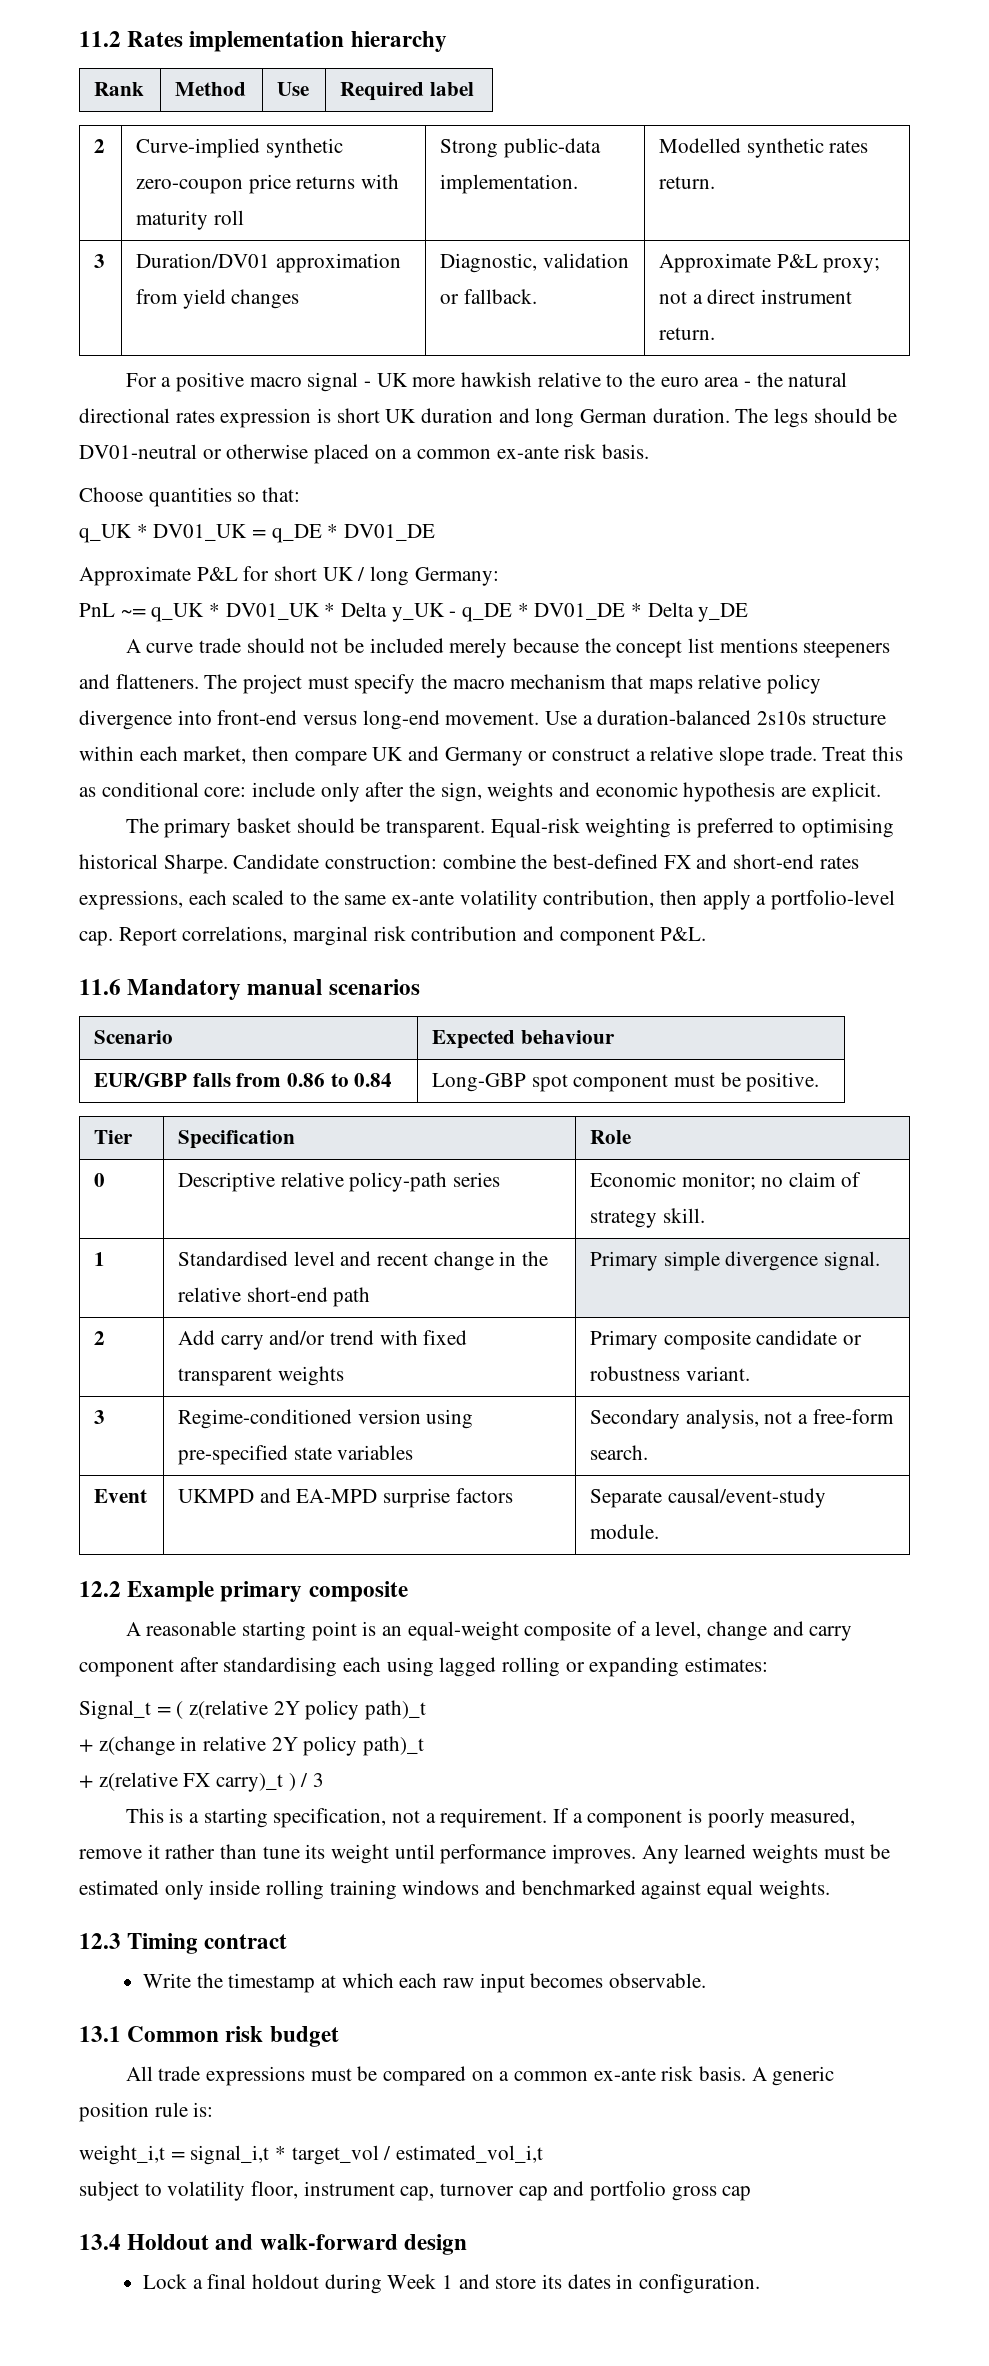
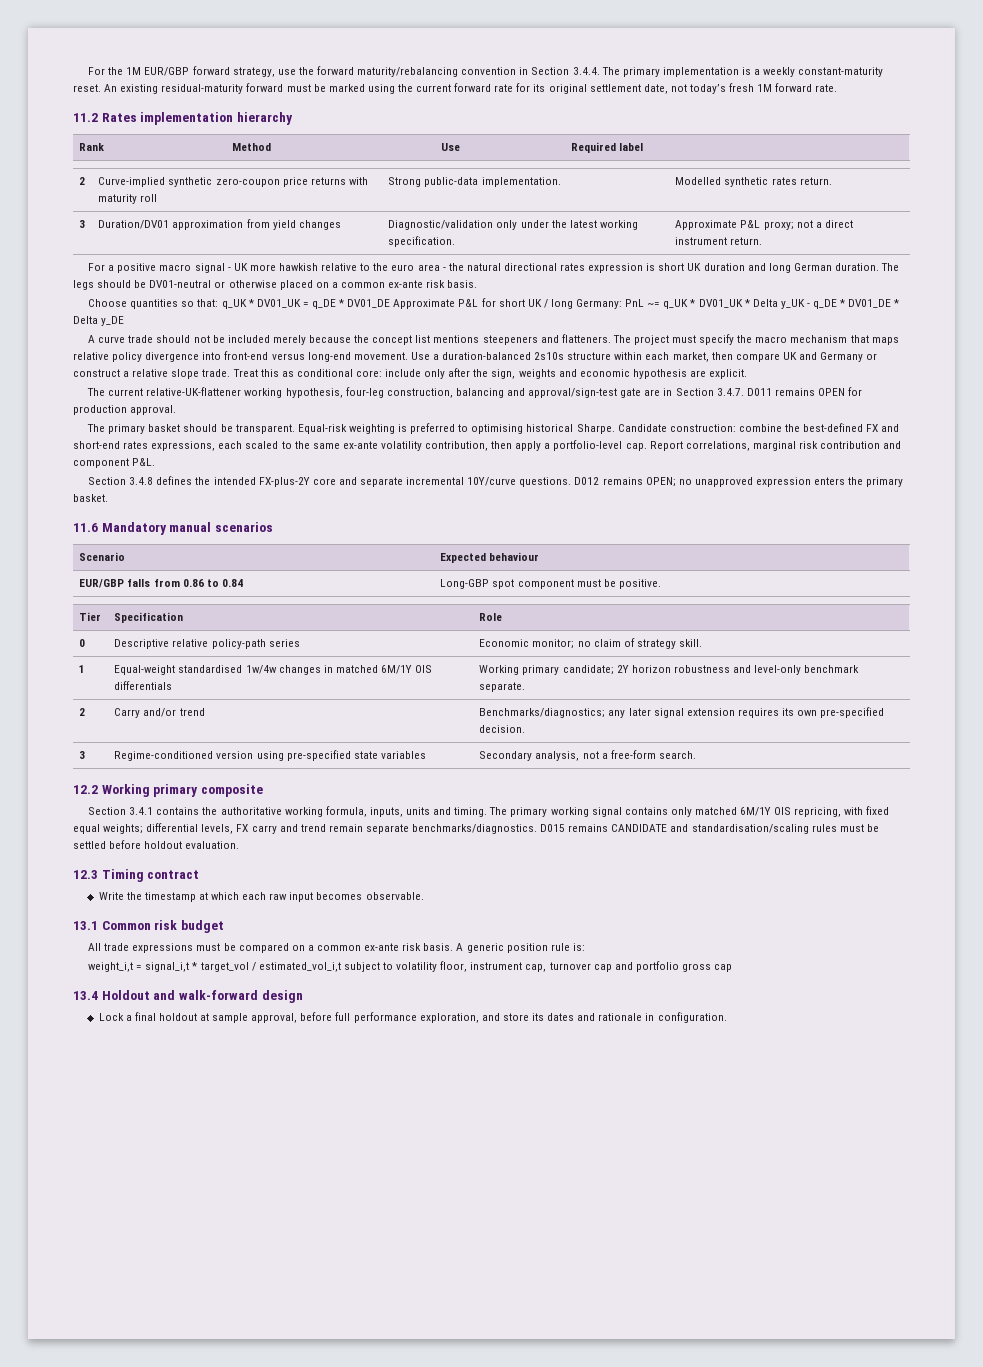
+ For the 1M EUR/GBP forward strategy, use the forward maturity/rebalancing convention in Section 3.4.4. The primary implementation is a weekly constant-maturity reset. An existing residual-maturity forward must be marked using the current forward rate for its original settlement date, not today’s fresh 1M forward rate.
- 3 | Duration/DV01 approximation from yield changes | Diagnostic, validation or fallback. | Approximate P&L proxy; not a direct instrument return.
+ 3 | Duration/DV01 approximation from yield changes | Diagnostic/validation only under the latest working specification. | Approximate P&L proxy; not a direct instrument return.
- Choose quantities so that:
- q_UK * DV01_UK = q_DE * DV01_DE
- Approximate P&L for short UK / long Germany:
- PnL ~= q_UK * DV01_UK * Delta y_UK - q_DE * DV01_DE * Delta y_DE
+ Choose quantities so that: q_UK * DV01_UK = q_DE * DV01_DE Approximate P&L for short UK / long Germany: PnL ~= q_UK * DV01_UK * Delta y_UK - q_DE * DV01_DE * Delta y_DE
+ The current relative-UK-flattener working hypothesis, four-leg construction, balancing and approval/sign-test gate are in Section 3.4.7. D011 remains OPEN for production approval.
+ Section 3.4.8 defines the intended FX-plus-2Y core and separate incremental 10Y/curve questions. D012 remains OPEN; no unapproved expression enters the primary basket.
- 1 | Standardised level and recent change in the relative short-end path | Primary simple divergence signal.
- 2 | Add carry and/or trend with fixed transparent weights | Primary composite candidate or robustness variant.
+ 1 | Equal-weight standardised 1w/4w changes in matched 6M/1Y OIS differentials | Working primary candidate; 2Y horizon robustness and level-only benchmark separate.
+ 2 | Carry and/or trend | Benchmarks/diagnostics; any later signal extension requires its own pre-specified decision.
- Event | UKMPD and EA-MPD surprise factors | Separate causal/event-study module.
- 12.2 Example primary composite
+ 12.2 Working primary composite
- A reasonable starting point is an equal-weight composite of a level, change and carry component after standardising each using lagged rolling or expanding estimates:
- Signal_t = ( z(relative 2Y policy path)_t
- + z(change in relative 2Y policy path)_t
- + z(relative FX carry)_t ) / 3
- This is a starting specification, not a requirement. If a component is poorly measured, remove it rather than tune its weight until performance improves. Any learned weights must be estimated only inside rolling training windows and benchmarked against equal weights.
+ Section 3.4.1 contains the authoritative working formula, inputs, units and timing. The primary working signal contains only matched 6M/1Y OIS repricing, with fixed equal weights; differential levels, FX carry and trend remain separate benchmarks/diagnostics. D015 remains CANDIDATE and standardisation/scaling rules must be settled before holdout evaluation.
- weight_i,t = signal_i,t * target_vol / estimated_vol_i,t
- subject to volatility floor, instrument cap, turnover cap and portfolio gross cap
+ weight_i,t = signal_i,t * target_vol / estimated_vol_i,t subject to volatility floor, instrument cap, turnover cap and portfolio gross cap
- Lock a final holdout during Week 1 and store its dates in configuration.
+ Lock a final holdout at sample approval, before full performance exploration, and store its dates and rationale in configuration.

